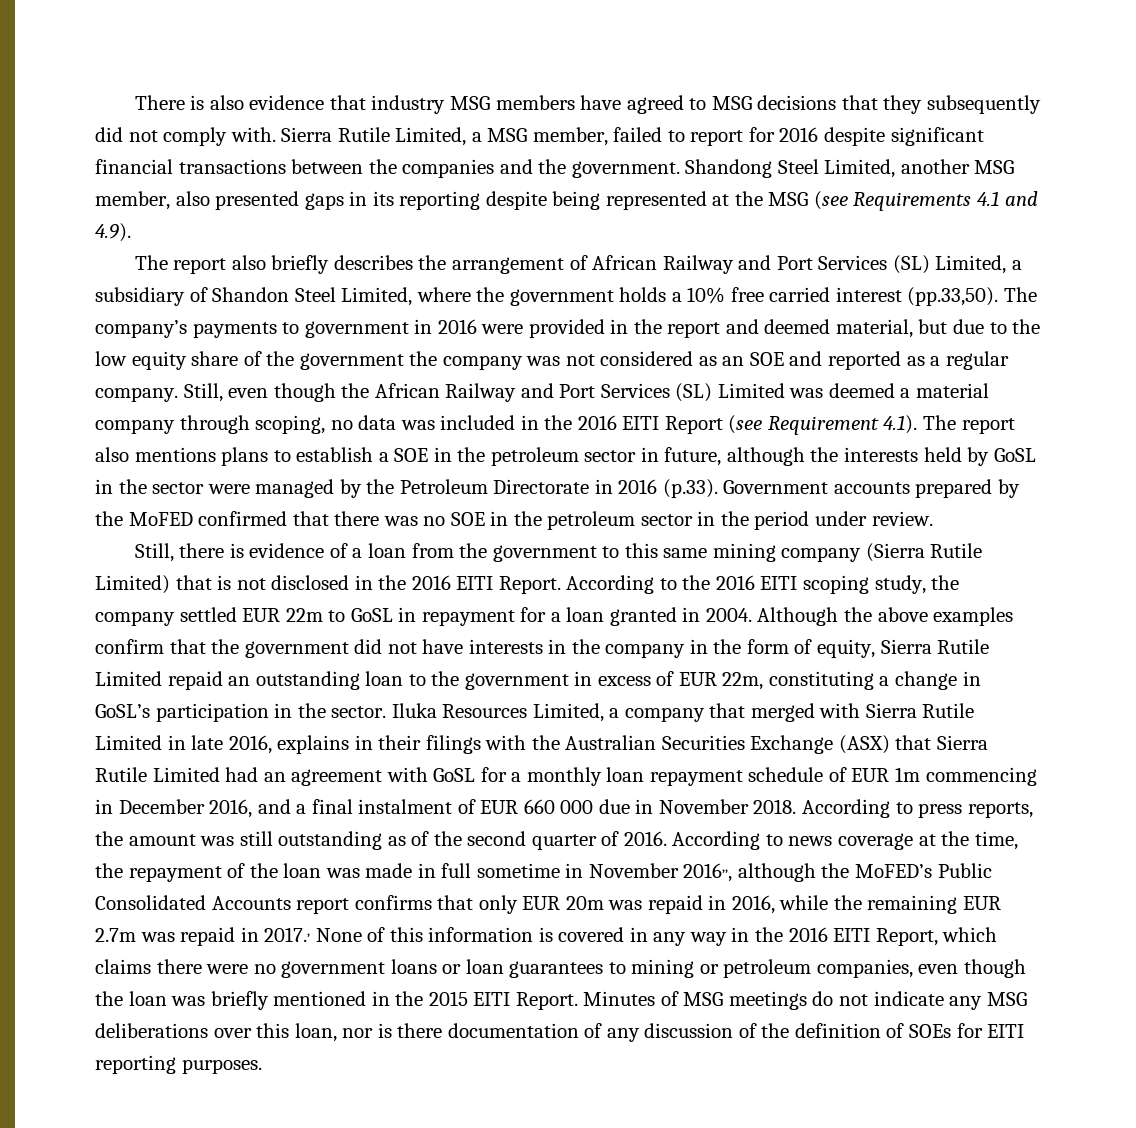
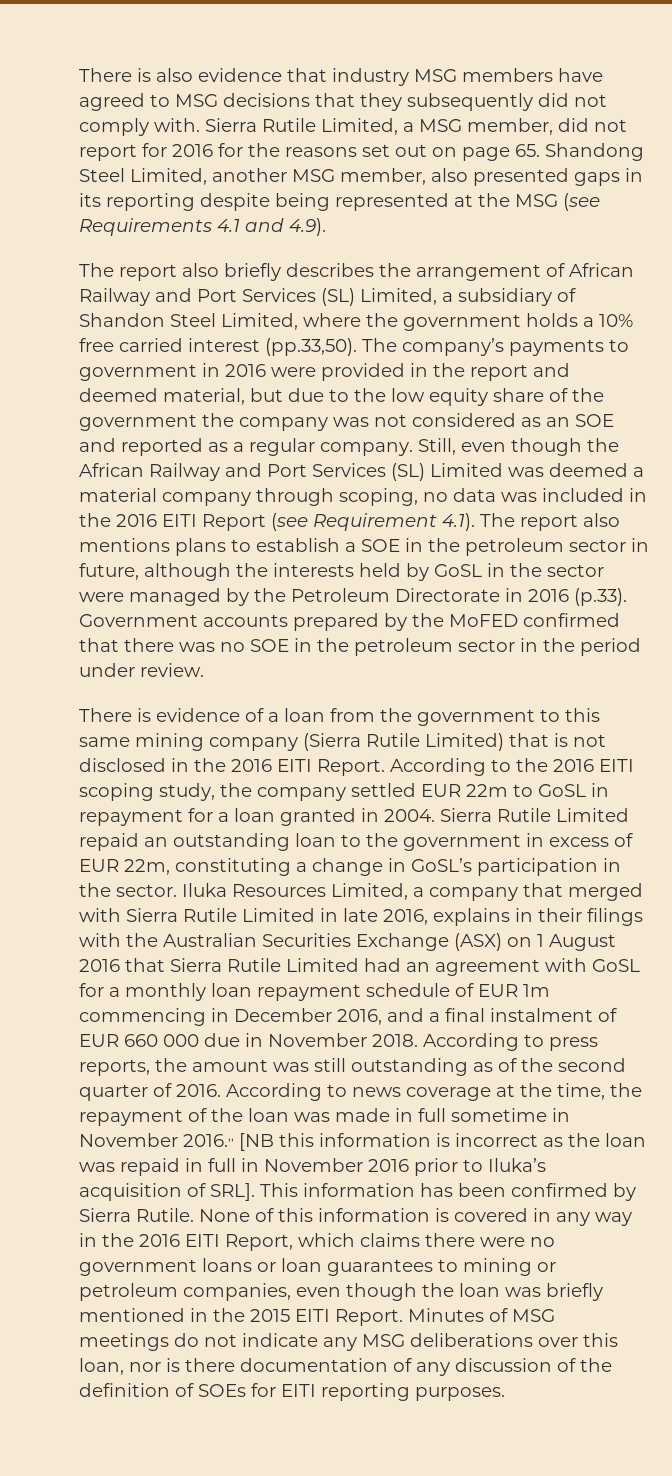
- Sierra Rutile Limited, a MSG member, failed to report for 2016 despite significant financial transactions between the companies and the government. Shandong Steel Limited, another MSG member, also presented gaps in its reporting despite being represented at the MSG (see Requirements 4.1 and 4.9).
+ Sierra Rutile Limited, a MSG member, did not report for 2016 for the reasons set out on page 65. Shandong Steel Limited, another MSG member, also presented gaps in its reporting despite being represented at the MSG (see Requirements 4.1 and 4.9).
- Still, there is evidence of a loan from the government to this same mining company (Sierra Rutile Limited) that is not disclosed in the 2016 EITI Report.
+ There is evidence of a loan from the government to this same mining company (Sierra Rutile Limited) that is not disclosed in the 2016 EITI Report.
- Although the above examples confirm that the government did not have interests in the company in the form of equity, Sierra Rutile Limited repaid an outstanding loan to the government in excess of EUR 22m, constituting a change in GoSL’s participation in the sector.
+ Sierra Rutile Limited repaid an outstanding loan to the government in excess of EUR 22m, constituting a change in GoSL’s participation in the sector.
- Iluka Resources Limited, a company that merged with Sierra Rutile Limited in late 2016, explains in their filings with the Australian Securities Exchange (ASX) that Sierra Rutile Limited had an agreement with GoSL for a monthly loan repayment schedule of EUR 1m commencing in December 2016, and a final instalment of EUR 660 000 due in November 2018.
+ Iluka Resources Limited, a company that merged with Sierra Rutile Limited in late 2016, explains in their filings with the Australian Securities Exchange (ASX) on 1 August 2016 that Sierra Rutile Limited had an agreement with GoSL for a monthly loan repayment schedule of EUR 1m commencing in December 2016, and a final instalment of EUR 660 000 due in November 2018.
- According to news coverage at the time, the repayment of the loan was made in full sometime in November 2016,,, although the MoFED’s Public Consolidated Accounts report confirms that only EUR 20m was repaid in 2016, while the remaining EUR 2.7m was repaid in 2017., None of this information is covered in any way in the 2016 EITI Report, which claims there were no government loans or loan guarantees to mining or petroleum companies, even though the loan was briefly mentioned in the 2015 EITI Report.
+ According to news coverage at the time, the repayment of the loan was made in full sometime in November 2016.,, [NB this information is incorrect as the loan was repaid in full in November 2016 prior to Iluka’s acquisition of SRL]. This information has been confirmed by Sierra Rutile. None of this information is covered in any way in the 2016 EITI Report, which claims there were no government loans or loan guarantees to mining or petroleum companies, even though the loan was briefly mentioned in the 2015 EITI Report.

